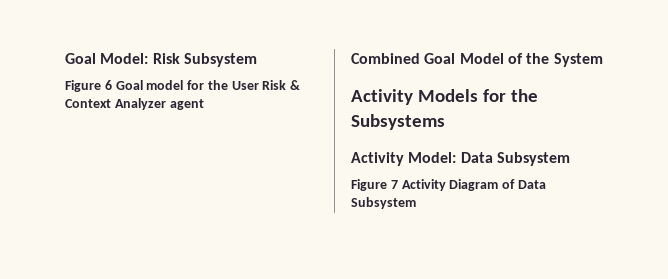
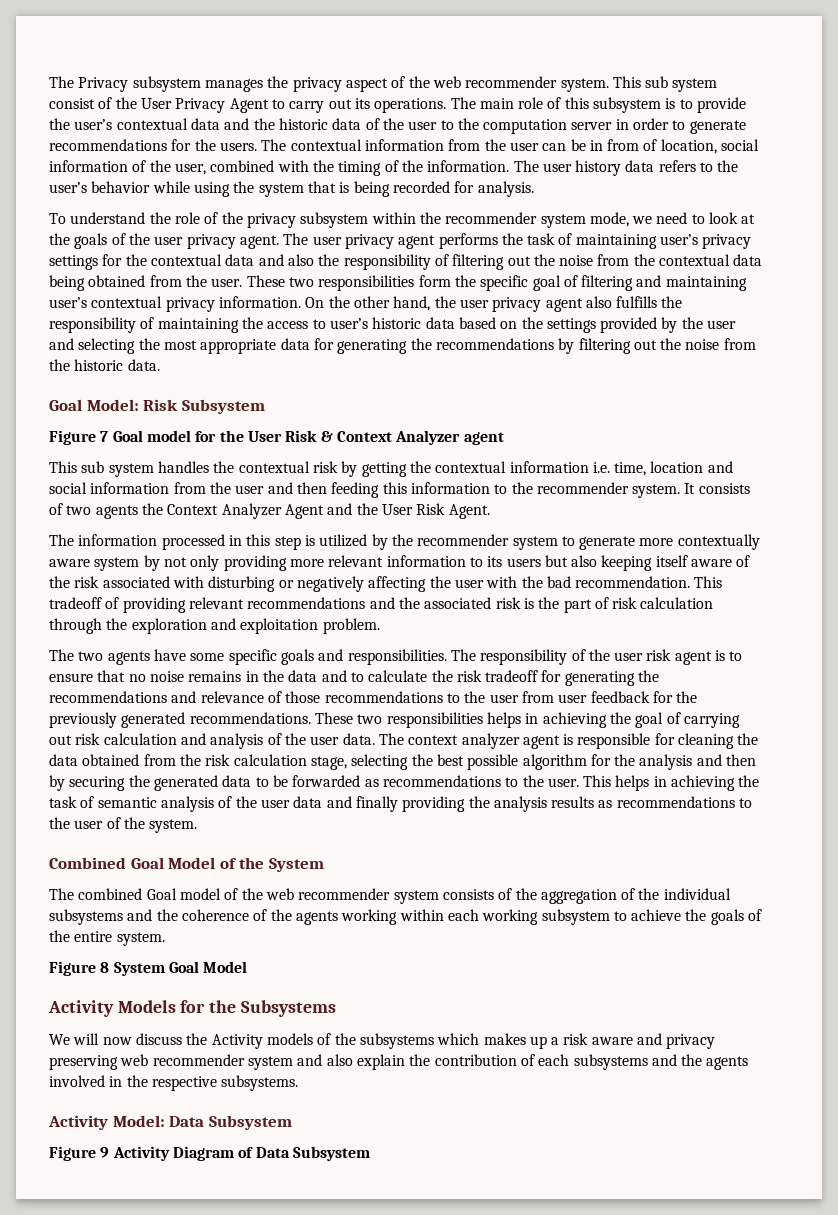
+ The Privacy subsystem manages the privacy aspect of the web recommender system. This sub system consist of the User Privacy Agent to carry out its operations. The main role of this subsystem is to provide the user’s contextual data and the historic data of the user to the computation server in order to generate recommendations for the users. The contextual information from the user can be in from of location, social information of the user, combined with the timing of the information. The user history data refers to the user’s behavior while using the system that is being recorded for analysis.
+ To understand the role of the privacy subsystem within the recommender system mode, we need to look at the goals of the user privacy agent. The user privacy agent performs the task of maintaining user’s privacy settings for the contextual data and also the responsibility of filtering out the noise from the contextual data being obtained from the user. These two responsibilities form the specific goal of filtering and maintaining user’s contextual privacy information. On the other hand, the user privacy agent also fulfills the responsibility of maintaining the access to user’s historic data based on the settings provided by the user and selecting the most appropriate data for generating the recommendations by filtering out the noise from the historic data.
- Figure 6 Goal model for the User Risk & Context Analyzer agent
+ Figure 7 Goal model for the User Risk & Context Analyzer agent
+ This sub system handles the contextual risk by getting the contextual information i.e. time, location and social information from the user and then feeding this information to the recommender system. It consists of two agents the Context Analyzer Agent and the User Risk Agent.
+ The information processed in this step is utilized by the recommender system to generate more contextually aware system by not only providing more relevant information to its users but also keeping itself aware of the risk associated with disturbing or negatively affecting the user with the bad recommendation. This tradeoff of providing relevant recommendations and the associated risk is the part of risk calculation through the exploration and exploitation problem.
+ The two agents have some specific goals and responsibilities. The responsibility of the user risk agent is to ensure that no noise remains in the data and to calculate the risk tradeoff for generating the recommendations and relevance of those recommendations to the user from user feedback for the previously generated recommendations. These two responsibilities helps in achieving the goal of carrying out risk calculation and analysis of the user data. The context analyzer agent is responsible for cleaning the data obtained from the risk calculation stage, selecting the best possible algorithm for the analysis and then by securing the generated data to be forwarded as recommendations to the user. This helps in achieving the task of semantic analysis of the user data and finally providing the analysis results as recommendations to the user of the system.
+ The combined Goal model of the web recommender system consists of the aggregation of the individual subsystems and the coherence of the agents working within each working subsystem to achieve the goals of the entire system.
+ Figure 8 System Goal Model
+ We will now discuss the Activity models of the subsystems which makes up a risk aware and privacy preserving web recommender system and also explain the contribution of each subsystems and the agents involved in the respective subsystems.
- Figure 7 Activity Diagram of Data Subsystem
+ Figure 9 Activity Diagram of Data Subsystem

